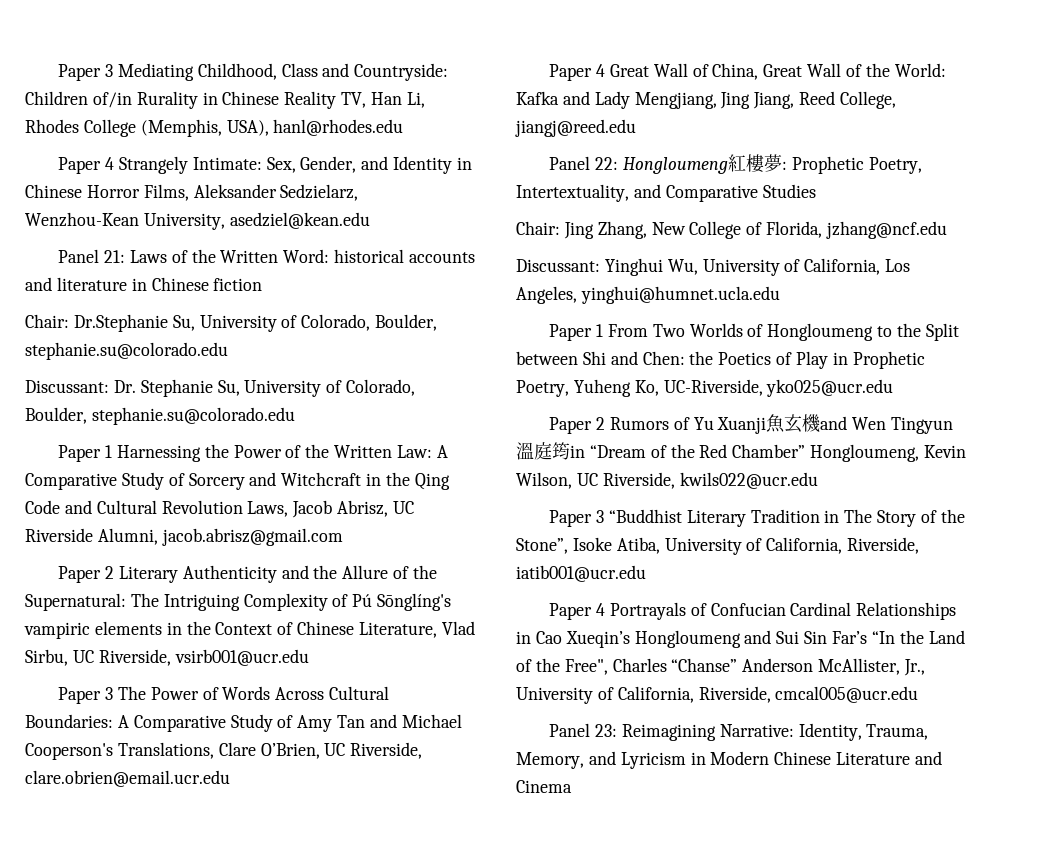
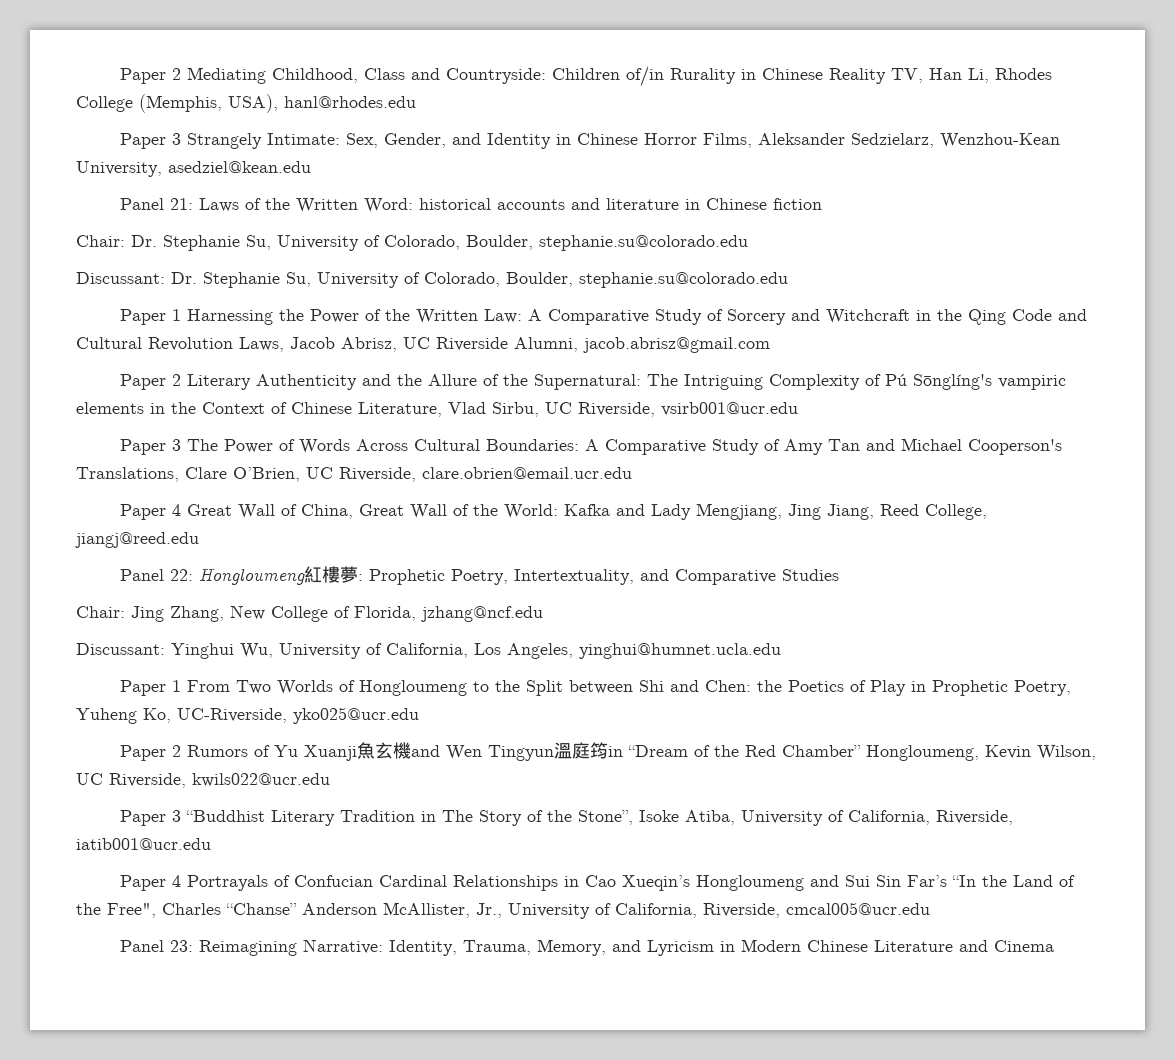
- Paper 3 Mediating Childhood, Class and Countryside: Children of/in Rurality in Chinese Reality TV, Han Li, Rhodes College (Memphis, USA), hanl@rhodes.edu
+ Paper 2 Mediating Childhood, Class and Countryside: Children of/in Rurality in Chinese Reality TV, Han Li, Rhodes College (Memphis, USA), hanl@rhodes.edu
- Paper 4 Strangely Intimate: Sex, Gender, and Identity in Chinese Horror Films, Aleksander Sedzielarz, Wenzhou-Kean University, asedziel@kean.edu
+ Paper 3 Strangely Intimate: Sex, Gender, and Identity in Chinese Horror Films, Aleksander Sedzielarz, Wenzhou-Kean University, asedziel@kean.edu
- Chair: Dr.Stephanie Su, University of Colorado, Boulder, stephanie.su@colorado.edu
+ Chair: Dr. Stephanie Su, University of Colorado, Boulder, stephanie.su@colorado.edu

